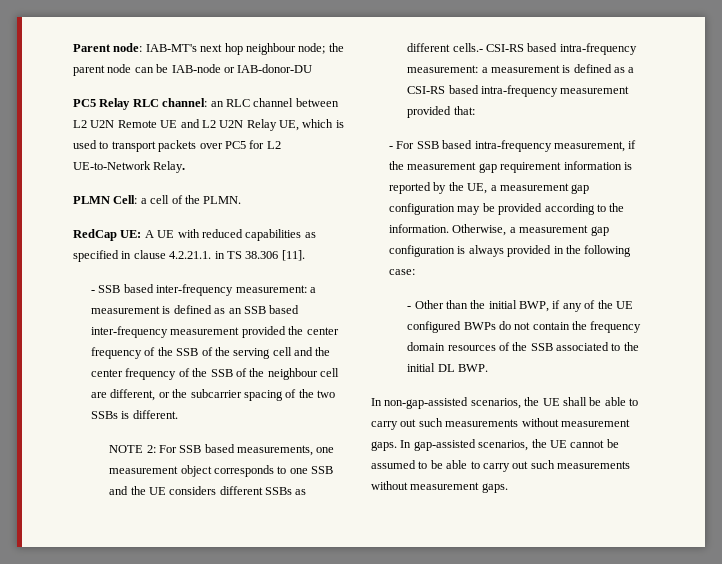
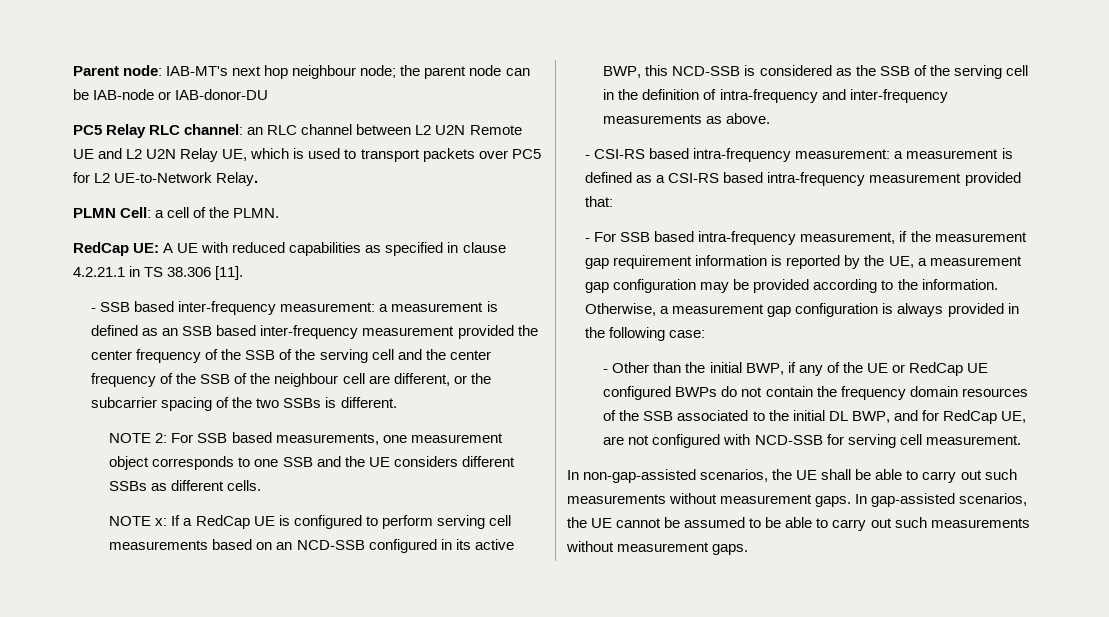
- RedCap UE: A UE with reduced capabilities as specified in clause 4.2.21.1. in TS 38.306 [11].
+ RedCap UE: A UE with reduced capabilities as specified in clause 4.2.21.1 in TS 38.306 [11].
- NOTE 2: For SSB based measurements, one measurement object corresponds to one SSB and the UE considers different SSBs as different cells.- CSI-RS based intra-frequency measurement: a measurement is defined as a CSI-RS based intra-frequency measurement provided that:
+ NOTE 2: For SSB based measurements, one measurement object corresponds to one SSB and the UE considers different SSBs as different cells.
+ NOTE x: If a RedCap UE is configured to perform serving cell measurements based on an NCD-SSB configured in its active BWP, this NCD-SSB is considered as the SSB of the serving cell in the definition of intra-frequency and inter-frequency measurements as above.
+ - CSI-RS based intra-frequency measurement: a measurement is defined as a CSI-RS based intra-frequency measurement provided that:
- - Other than the initial BWP, if any of the UE configured BWPs do not contain the frequency domain resources of the SSB associated to the initial DL BWP.
+ - Other than the initial BWP, if any of the UE or RedCap UE configured BWPs do not contain the frequency domain resources of the SSB associated to the initial DL BWP, and for RedCap UE, are not configured with NCD-SSB for serving cell measurement.

